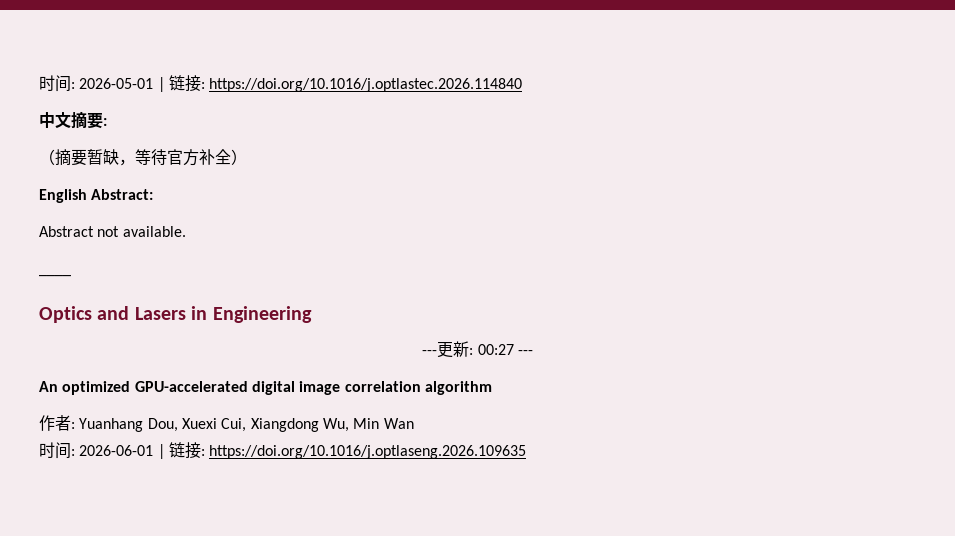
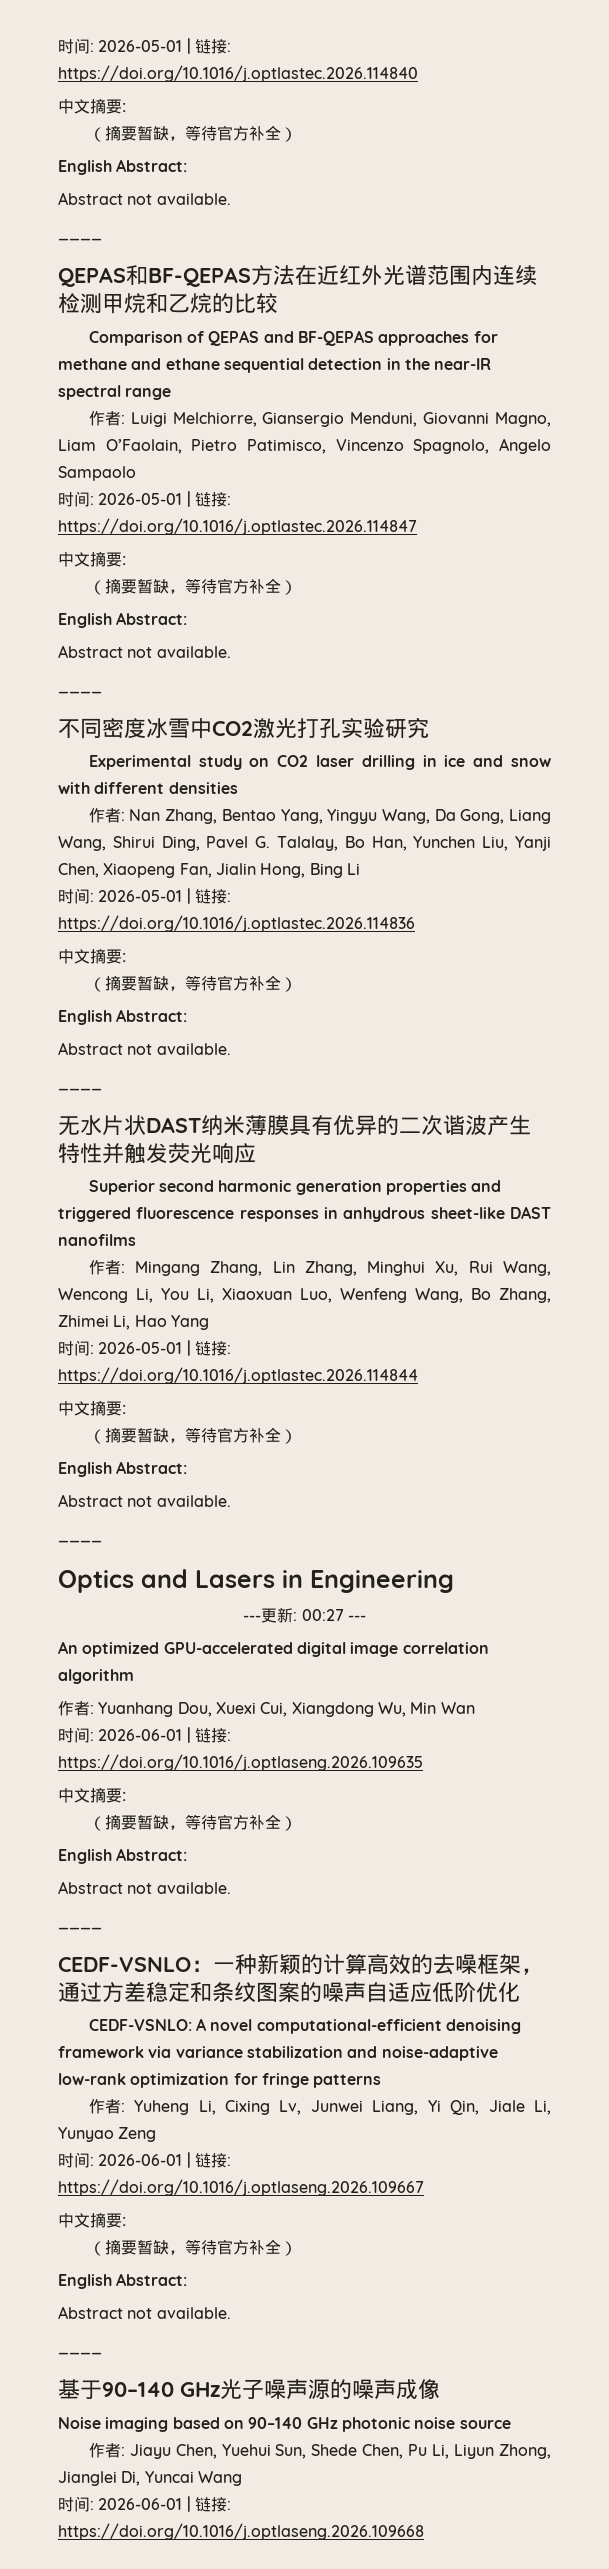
+ QEPAS和BF-QEPAS方法在近红外光谱范围内连续检测甲烷和乙烷的比较
+ Comparison of QEPAS and BF-QEPAS approaches for methane and ethane sequential detection in the near-IR spectral range
+ 作者: Luigi Melchiorre, Giansergio Menduni, Giovanni Magno, Liam O’Faolain, Pietro Patimisco, Vincenzo Spagnolo, Angelo Sampaolo
+ 时间: 2026-05-01 | 链接: https://doi.org/10.1016/j.optlastec.2026.114847
+ 中文摘要:
+ （摘要暂缺，等待官方补全）
+ English Abstract:
+ Abstract not available.
+ ____
+ 不同密度冰雪中CO2激光打孔实验研究
+ Experimental study on CO2 laser drilling in ice and snow with different densities
+ 作者: Nan Zhang, Bentao Yang, Yingyu Wang, Da Gong, Liang Wang, Shirui Ding, Pavel G. Talalay, Bo Han, Yunchen Liu, Yanji Chen, Xiaopeng Fan, Jialin Hong, Bing Li
+ 时间: 2026-05-01 | 链接: https://doi.org/10.1016/j.optlastec.2026.114836
+ 中文摘要:
+ （摘要暂缺，等待官方补全）
+ English Abstract:
+ Abstract not available.
+ ____
+ 无水片状DAST纳米薄膜具有优异的二次谐波产生特性并触发荧光响应
+ Superior second harmonic generation properties and triggered fluorescence responses in anhydrous sheet-like DAST nanofilms
+ 作者: Mingang Zhang, Lin Zhang, Minghui Xu, Rui Wang, Wencong Li, You Li, Xiaoxuan Luo, Wenfeng Wang, Bo Zhang, Zhimei Li, Hao Yang
+ 时间: 2026-05-01 | 链接: https://doi.org/10.1016/j.optlastec.2026.114844
+ 中文摘要:
+ （摘要暂缺，等待官方补全）
+ English Abstract:
+ Abstract not available.
+ ____
  时间: 2026-06-01 | 链接: https://doi.org/10.1016/j.optlaseng.2026.109635
+ 中文摘要:
+ （摘要暂缺，等待官方补全）
+ English Abstract:
+ Abstract not available.
+ ____
+ CEDF-VSNLO：一种新颖的计算高效的去噪框架，通过方差稳定和条纹图案的噪声自适应低阶优化
+ CEDF-VSNLO: A novel computational-efficient denoising framework via variance stabilization and noise-adaptive low-rank optimization for fringe patterns
+ 作者: Yuheng Li, Cixing Lv, Junwei Liang, Yi Qin, Jiale Li, Yunyao Zeng
+ 时间: 2026-06-01 | 链接: https://doi.org/10.1016/j.optlaseng.2026.109667
+ 中文摘要:
+ （摘要暂缺，等待官方补全）
+ English Abstract:
+ Abstract not available.
+ ____
+ 基于90–140 GHz光子噪声源的噪声成像
+ Noise imaging based on 90–140 GHz photonic noise source
+ 作者: Jiayu Chen, Yuehui Sun, Shede Chen, Pu Li, Liyun Zhong, Jianglei Di, Yuncai Wang
+ 时间: 2026-06-01 | 链接: https://doi.org/10.1016/j.optlaseng.2026.109668

